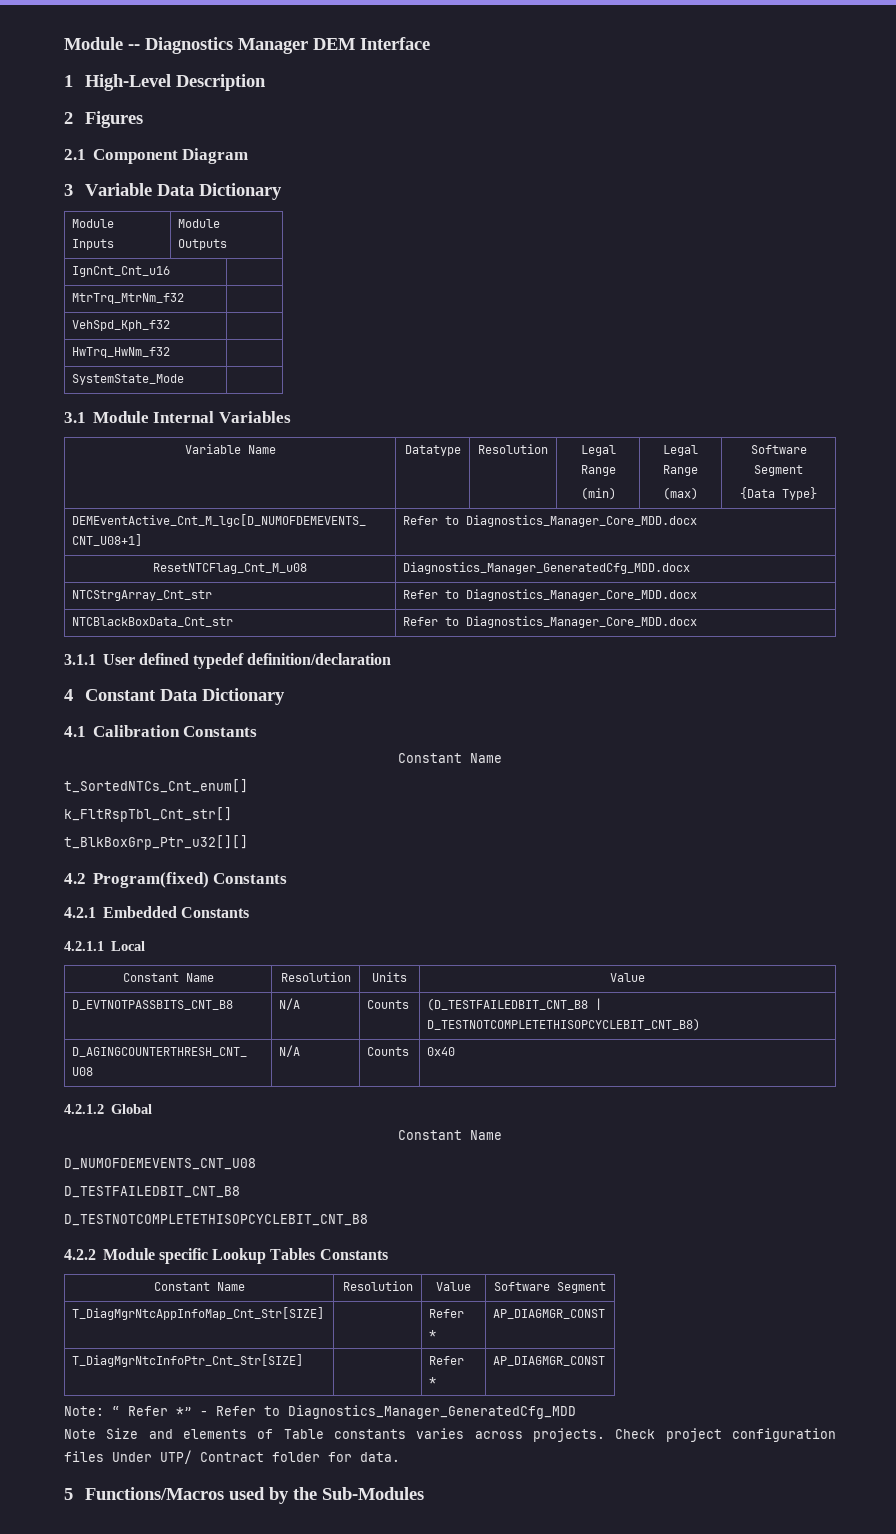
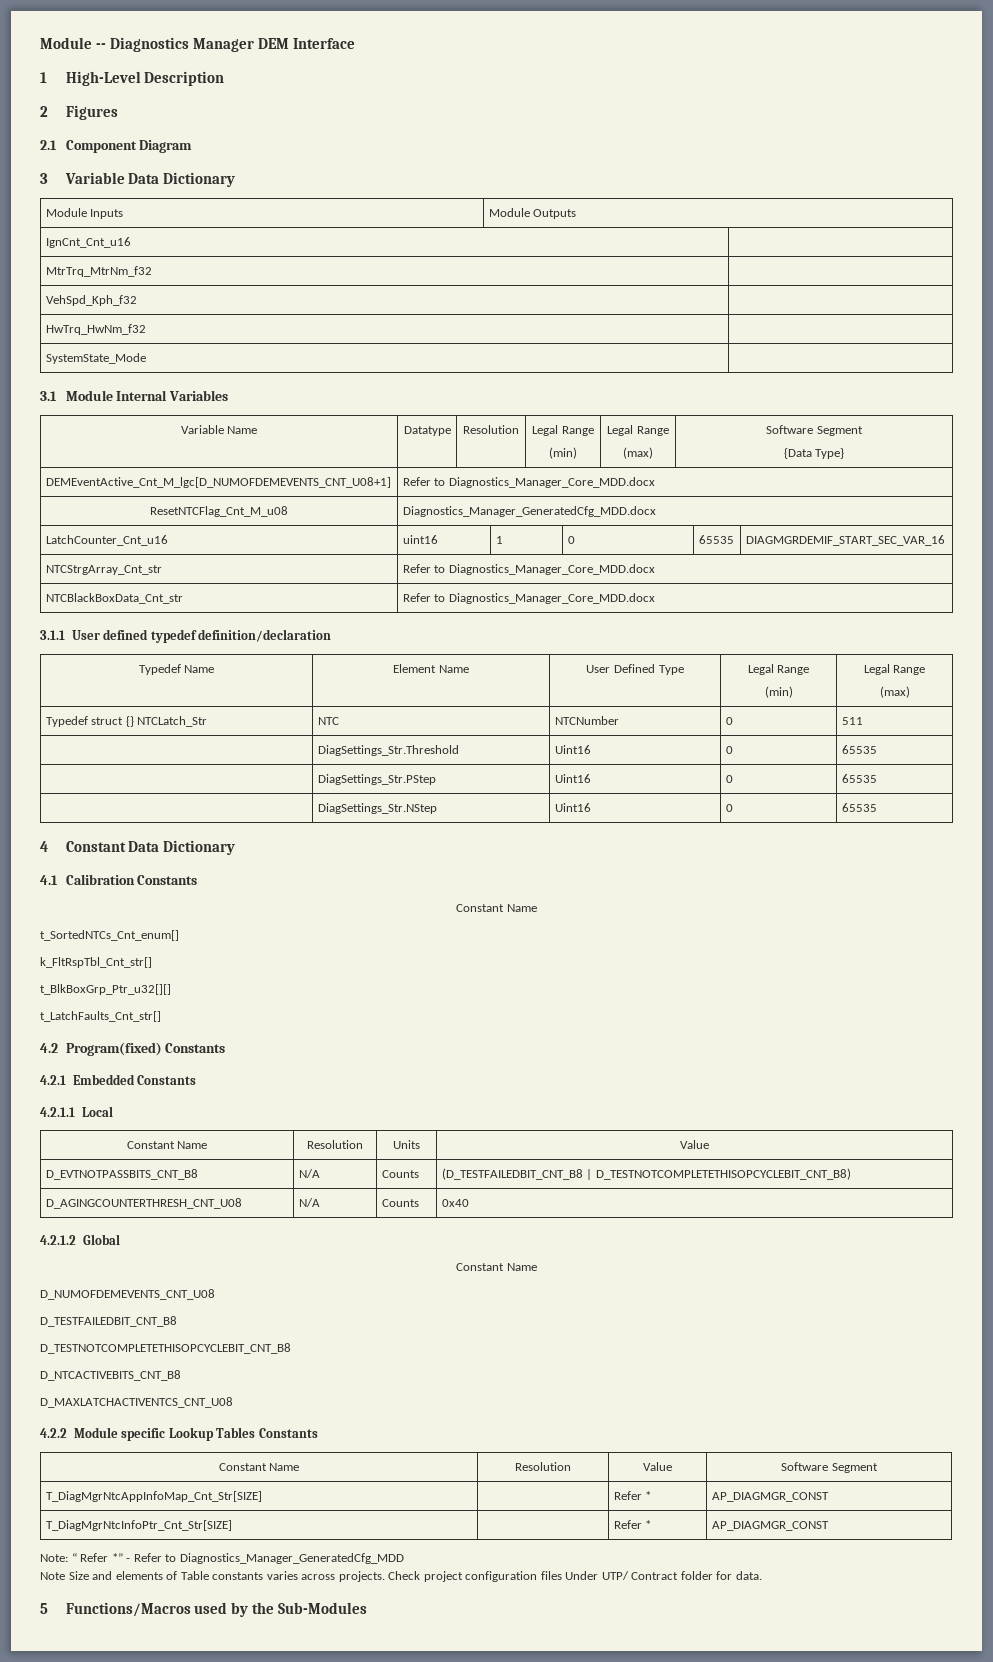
+ LatchCounter_Cnt_u16 | uint16 | 1 | 0 | 65535 | DIAGMGRDEMIF_START_SEC_VAR_16
+ Typedef Name | Element Name | User Defined Type | Legal Range
+ (min) | Legal Range
+ (max)
+ Typedef struct {} NTCLatch_Str | NTC | NTCNumber | 0 | 511
+ | DiagSettings_Str.Threshold | Uint16 | 0 | 65535
+ | DiagSettings_Str.PStep | Uint16 | 0 | 65535
+ | DiagSettings_Str.NStep | Uint16 | 0 | 65535
+ t_LatchFaults_Cnt_str[]
+ D_NTCACTIVEBITS_CNT_B8
+ D_MAXLATCHACTIVENTCS_CNT_U08

